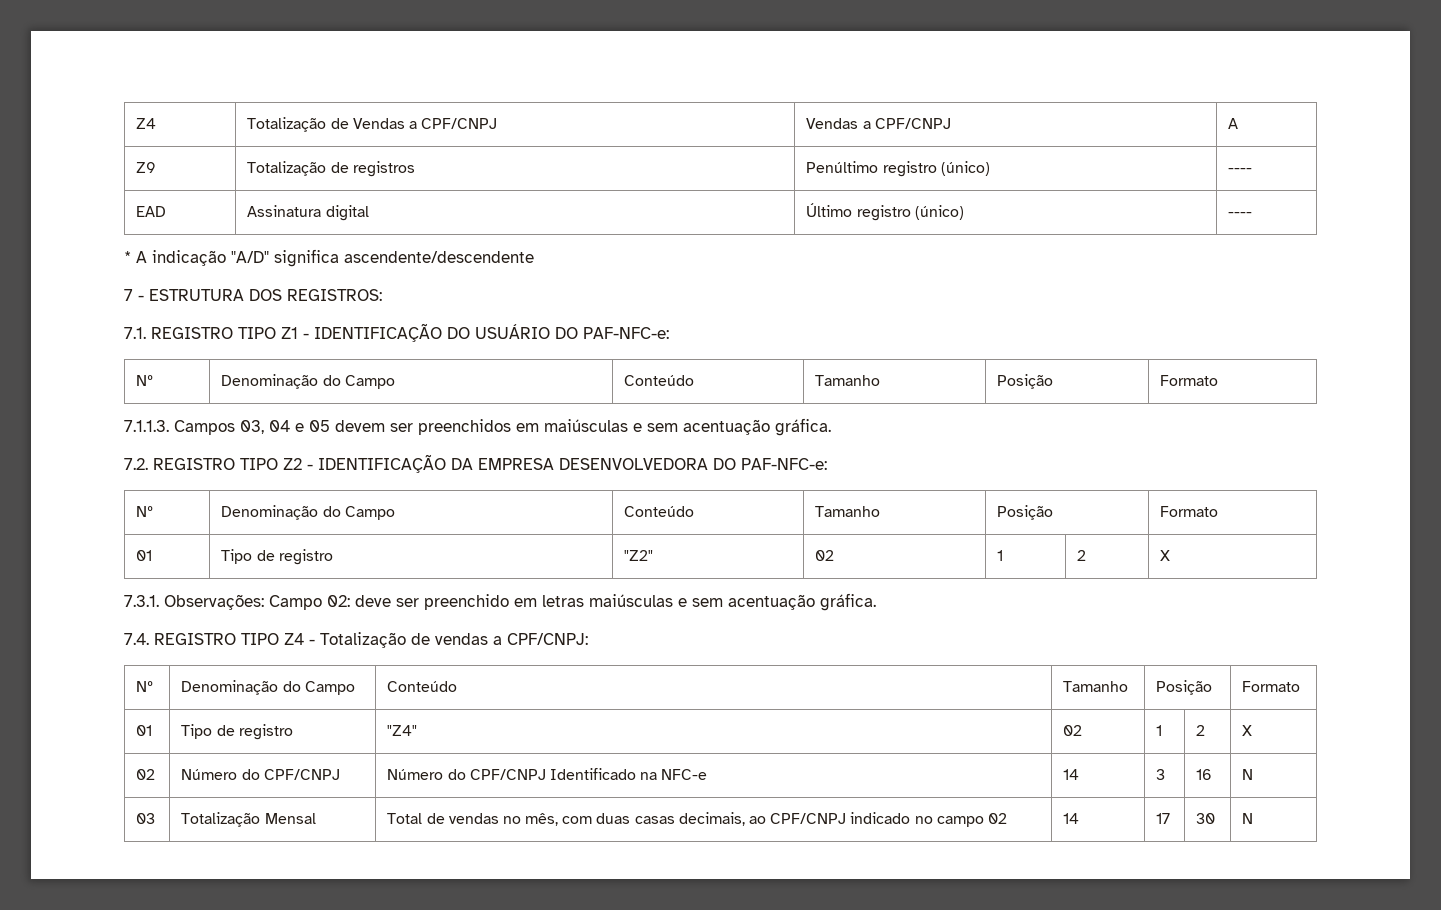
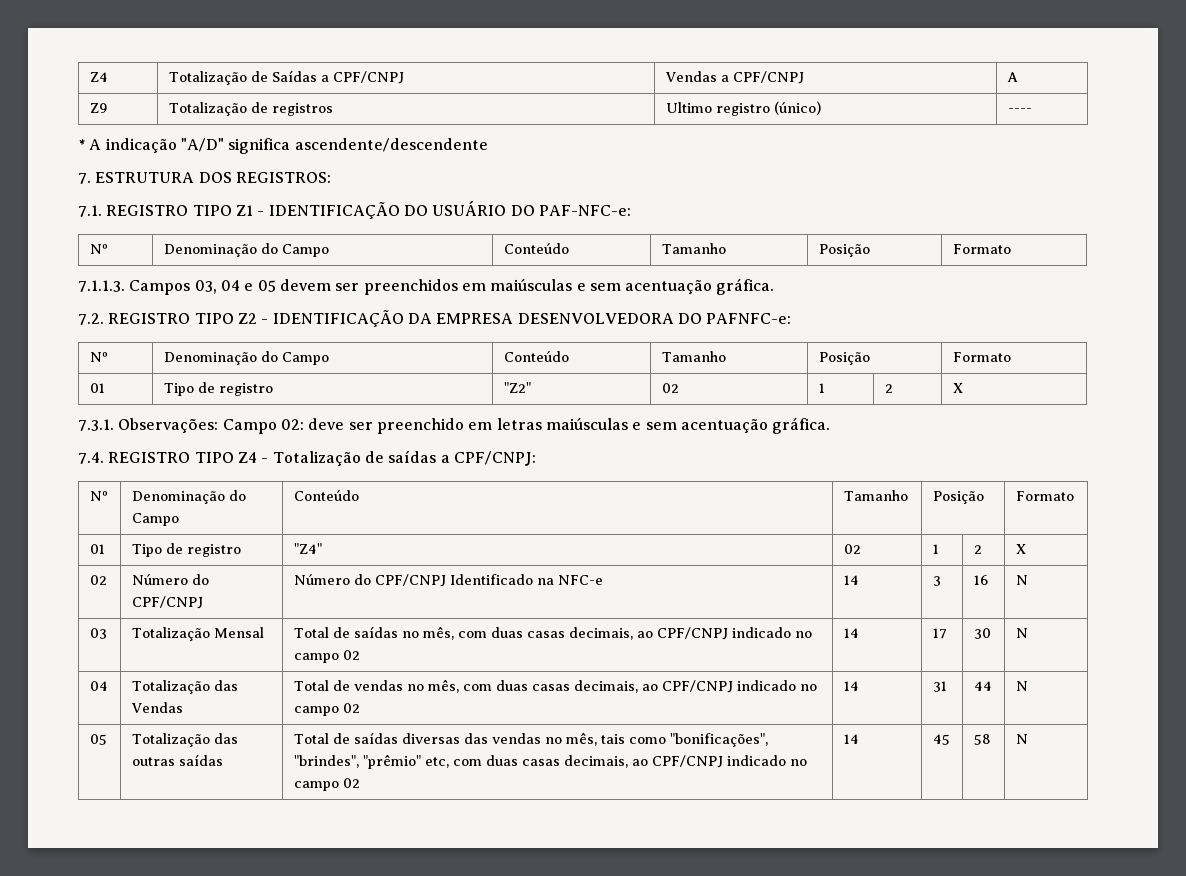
- Z4 | Totalização de Vendas a CPF/CNPJ | Vendas a CPF/CNPJ | A
+ Z4 | Totalização de Saídas a CPF/CNPJ | Vendas a CPF/CNPJ | A
- Z9 | Totalização de registros | Penúltimo registro (único) | ----
- EAD | Assinatura digital | Último registro (único) | ----
+ Z9 | Totalização de registros | Ultimo registro (único) | ----
- 7 - ESTRUTURA DOS REGISTROS:
+ 7. ESTRUTURA DOS REGISTROS:
- 7.2. REGISTRO TIPO Z2 - IDENTIFICAÇÃO DA EMPRESA DESENVOLVEDORA DO PAF-NFC-e:
+ 7.2. REGISTRO TIPO Z2 - IDENTIFICAÇÃO DA EMPRESA DESENVOLVEDORA DO PAFNFC-e:
- 7.4. REGISTRO TIPO Z4 - Totalização de vendas a CPF/CNPJ:
+ 7.4. REGISTRO TIPO Z4 - Totalização de saídas a CPF/CNPJ:
- 03 | Totalização Mensal | Total de vendas no mês, com duas casas decimais, ao CPF/CNPJ indicado no campo 02 | 14 | 17 | 30 | N
+ 03 | Totalização Mensal | Total de saídas no mês, com duas casas decimais, ao CPF/CNPJ indicado no campo 02 | 14 | 17 | 30 | N
+ 04 | Totalização das Vendas | Total de vendas no mês, com duas casas decimais, ao CPF/CNPJ indicado no campo 02 | 14 | 31 | 44 | N
+ 05 | Totalização das outras saídas | Total de saídas diversas das vendas no mês, tais como "bonificações", "brindes", "prêmio" etc, com duas casas decimais, ao CPF/CNPJ indicado no campo 02 | 14 | 45 | 58 | N

